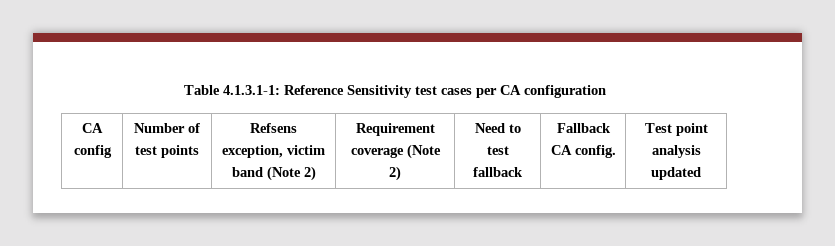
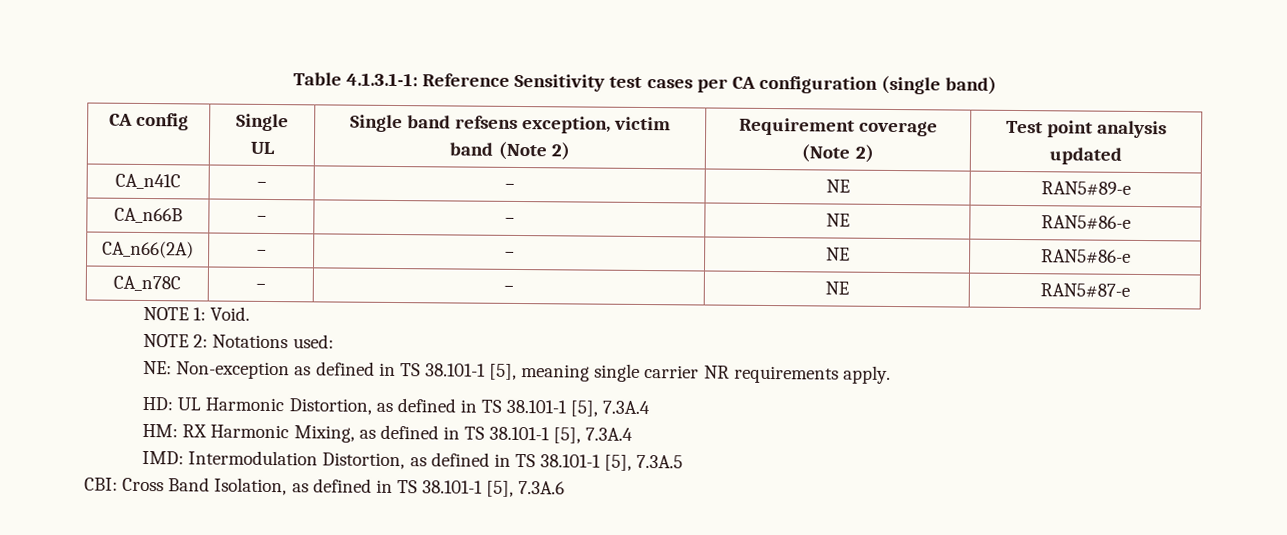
- Table 4.1.3.1-1: Reference Sensitivity test cases per CA configuration
+ Table 4.1.3.1-1: Reference Sensitivity test cases per CA configuration (single band)
- CA config | Number of test points | Refsens exception, victim band (Note 2) | Requirement coverage (Note 2) | Need to test fallback | Fallback CA config. | Test point analysis updated
+ CA config | Single UL | Single band refsens exception, victim band (Note 2) | Requirement coverage (Note 2) | Test point analysis updated
+ CA_n41C | − | − | NE | RAN5#89-e
+ CA_n66B | − | − | NE | RAN5#86-e
+ CA_n66(2A) | − | − | NE | RAN5#86-e
+ CA_n78C | − | − | NE | RAN5#87-e
+ NOTE 1: Void.
+ NOTE 2: Notations used:
+ NE: Non-exception as defined in TS 38.101-1 [5], meaning single carrier NR requirements apply.
+ HD: UL Harmonic Distortion, as defined in TS 38.101-1 [5], 7.3A.4
+ HM: RX Harmonic Mixing, as defined in TS 38.101-1 [5], 7.3A.4
+ IMD: Intermodulation Distortion, as defined in TS 38.101-1 [5], 7.3A.5
+ CBI: Cross Band Isolation, as defined in TS 38.101-1 [5], 7.3A.6

